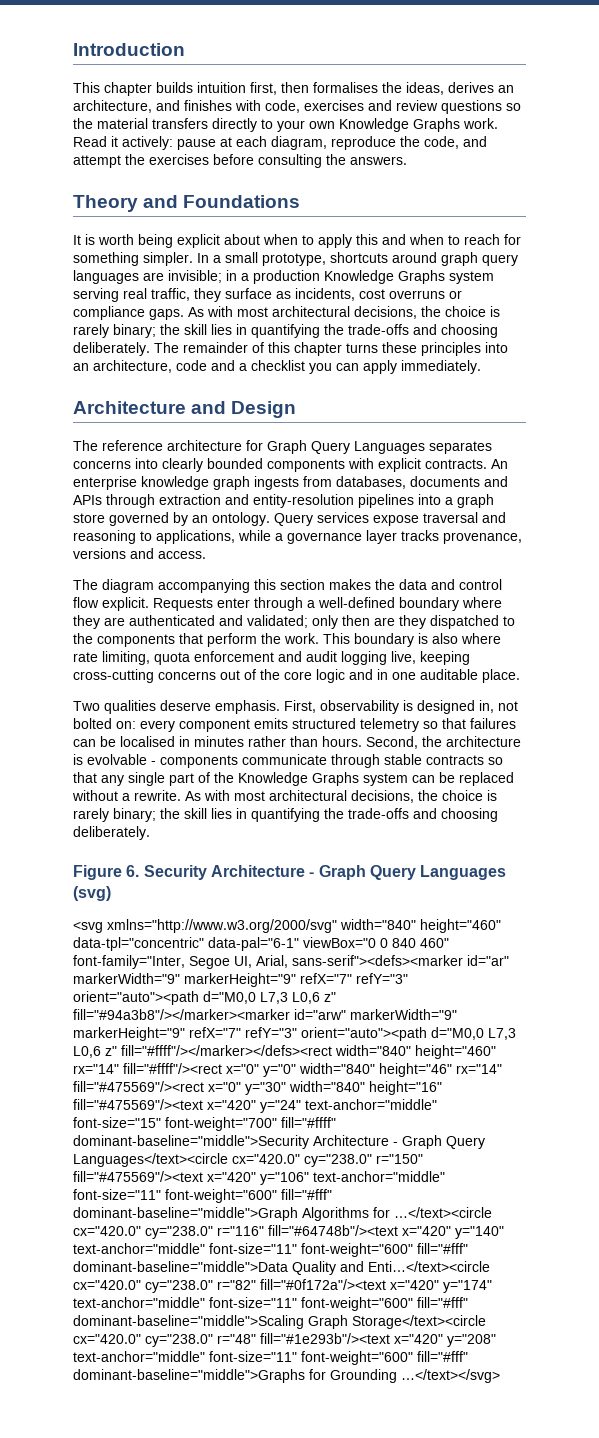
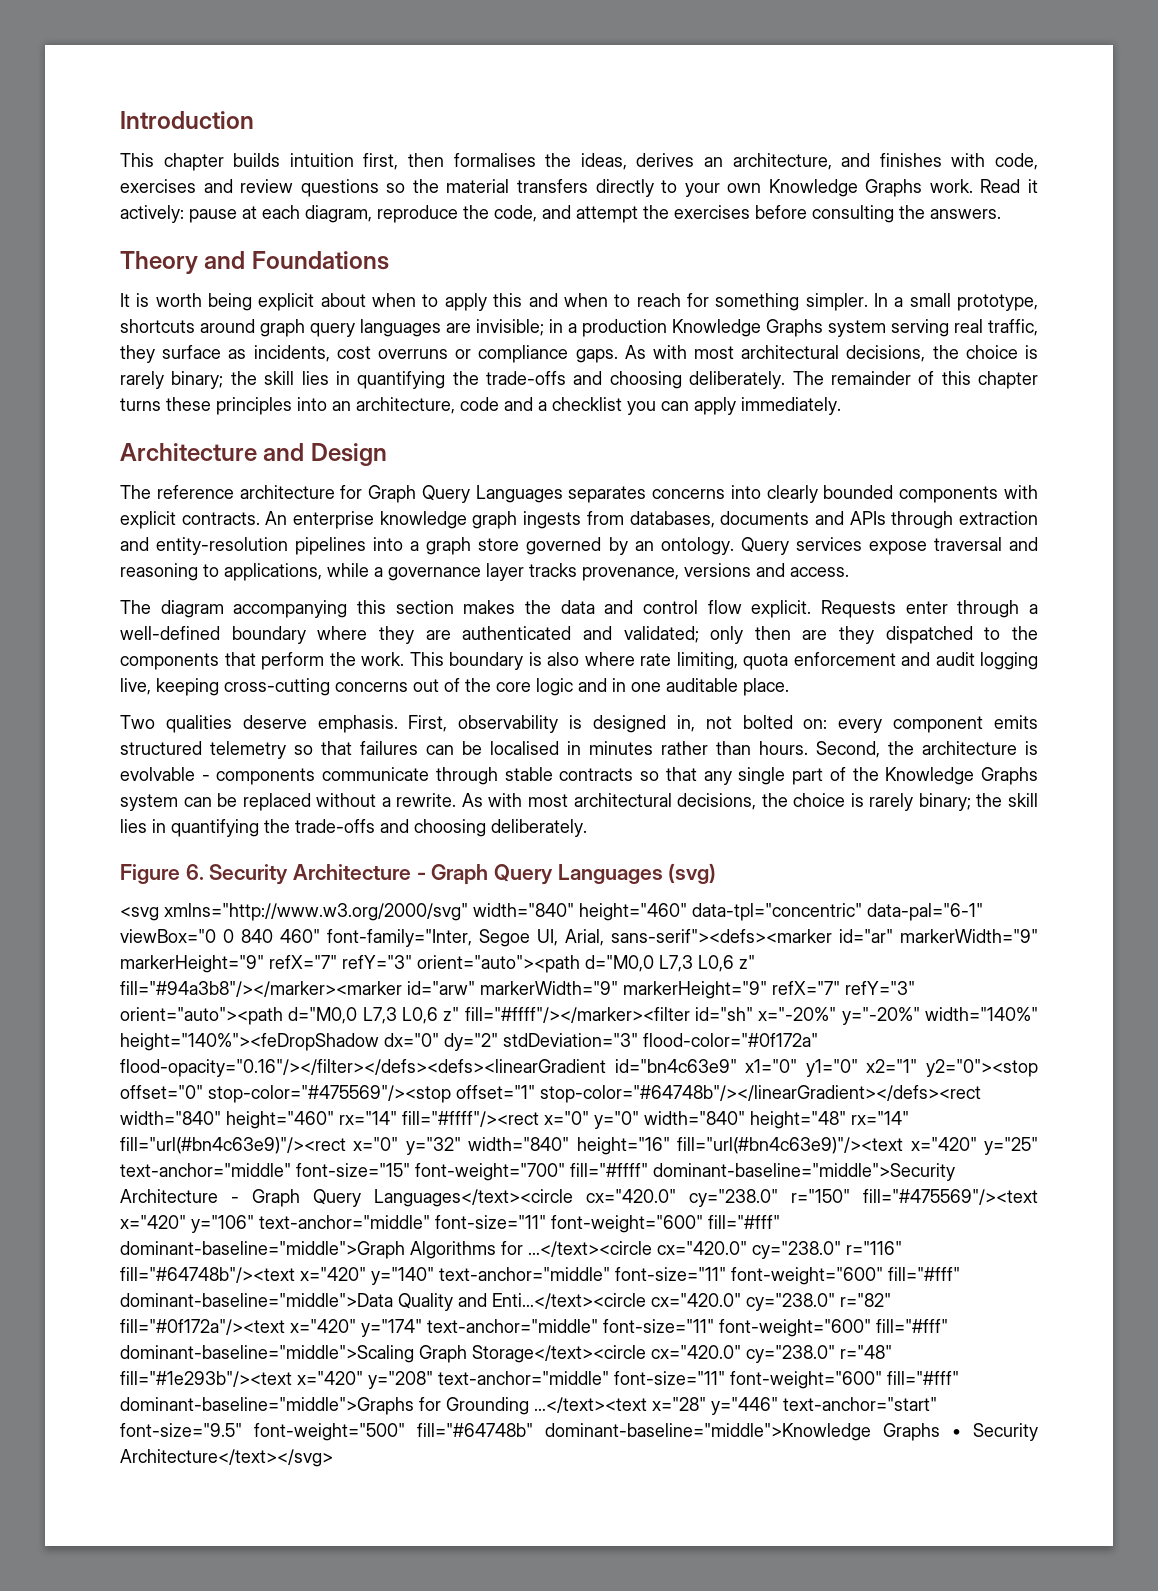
- <svg xmlns="http://www.w3.org/2000/svg" width="840" height="460" data-tpl="concentric" data-pal="6-1" viewBox="0 0 840 460" font-family="Inter, Segoe UI, Arial, sans-serif"><defs><marker id="ar" markerWidth="9" markerHeight="9" refX="7" refY="3" orient="auto"><path d="M0,0 L7,3 L0,6 z" fill="#94a3b8"/></marker><marker id="arw" markerWidth="9" markerHeight="9" refX="7" refY="3" orient="auto"><path d="M0,0 L7,3 L0,6 z" fill="#ffff"/></marker></defs><rect width="840" height="460" rx="14" fill="#ffff"/><rect x="0" y="0" width="840" height="46" rx="14" fill="#475569"/><rect x="0" y="30" width="840" height="16" fill="#475569"/><text x="420" y="24" text-anchor="middle" font-size="15" font-weight="700" fill="#ffff" dominant-baseline="middle">Security Architecture - Graph Query Languages</text><circle cx="420.0" cy="238.0" r="150" fill="#475569"/><text x="420" y="106" text-anchor="middle" font-size="11" font-weight="600" fill="#fff" dominant-baseline="middle">Graph Algorithms for …</text><circle cx="420.0" cy="238.0" r="116" fill="#64748b"/><text x="420" y="140" text-anchor="middle" font-size="11" font-weight="600" fill="#fff" dominant-baseline="middle">Data Quality and Enti…</text><circle cx="420.0" cy="238.0" r="82" fill="#0f172a"/><text x="420" y="174" text-anchor="middle" font-size="11" font-weight="600" fill="#fff" dominant-baseline="middle">Scaling Graph Storage</text><circle cx="420.0" cy="238.0" r="48" fill="#1e293b"/><text x="420" y="208" text-anchor="middle" font-size="11" font-weight="600" fill="#fff" dominant-baseline="middle">Graphs for Grounding …</text></svg>
+ <svg xmlns="http://www.w3.org/2000/svg" width="840" height="460" data-tpl="concentric" data-pal="6-1" viewBox="0 0 840 460" font-family="Inter, Segoe UI, Arial, sans-serif"><defs><marker id="ar" markerWidth="9" markerHeight="9" refX="7" refY="3" orient="auto"><path d="M0,0 L7,3 L0,6 z" fill="#94a3b8"/></marker><marker id="arw" markerWidth="9" markerHeight="9" refX="7" refY="3" orient="auto"><path d="M0,0 L7,3 L0,6 z" fill="#ffff"/></marker><filter id="sh" x="-20%" y="-20%" width="140%" height="140%"><feDropShadow dx="0" dy="2" stdDeviation="3" flood-color="#0f172a" flood-opacity="0.16"/></filter></defs><defs><linearGradient id="bn4c63e9" x1="0" y1="0" x2="1" y2="0"><stop offset="0" stop-color="#475569"/><stop offset="1" stop-color="#64748b"/></linearGradient></defs><rect width="840" height="460" rx="14" fill="#ffff"/><rect x="0" y="0" width="840" height="48" rx="14" fill="url(#bn4c63e9)"/><rect x="0" y="32" width="840" height="16" fill="url(#bn4c63e9)"/><text x="420" y="25" text-anchor="middle" font-size="15" font-weight="700" fill="#ffff" dominant-baseline="middle">Security Architecture - Graph Query Languages</text><circle cx="420.0" cy="238.0" r="150" fill="#475569"/><text x="420" y="106" text-anchor="middle" font-size="11" font-weight="600" fill="#fff" dominant-baseline="middle">Graph Algorithms for …</text><circle cx="420.0" cy="238.0" r="116" fill="#64748b"/><text x="420" y="140" text-anchor="middle" font-size="11" font-weight="600" fill="#fff" dominant-baseline="middle">Data Quality and Enti…</text><circle cx="420.0" cy="238.0" r="82" fill="#0f172a"/><text x="420" y="174" text-anchor="middle" font-size="11" font-weight="600" fill="#fff" dominant-baseline="middle">Scaling Graph Storage</text><circle cx="420.0" cy="238.0" r="48" fill="#1e293b"/><text x="420" y="208" text-anchor="middle" font-size="11" font-weight="600" fill="#fff" dominant-baseline="middle">Graphs for Grounding …</text><text x="28" y="446" text-anchor="start" font-size="9.5" font-weight="500" fill="#64748b" dominant-baseline="middle">Knowledge Graphs • Security Architecture</text></svg>

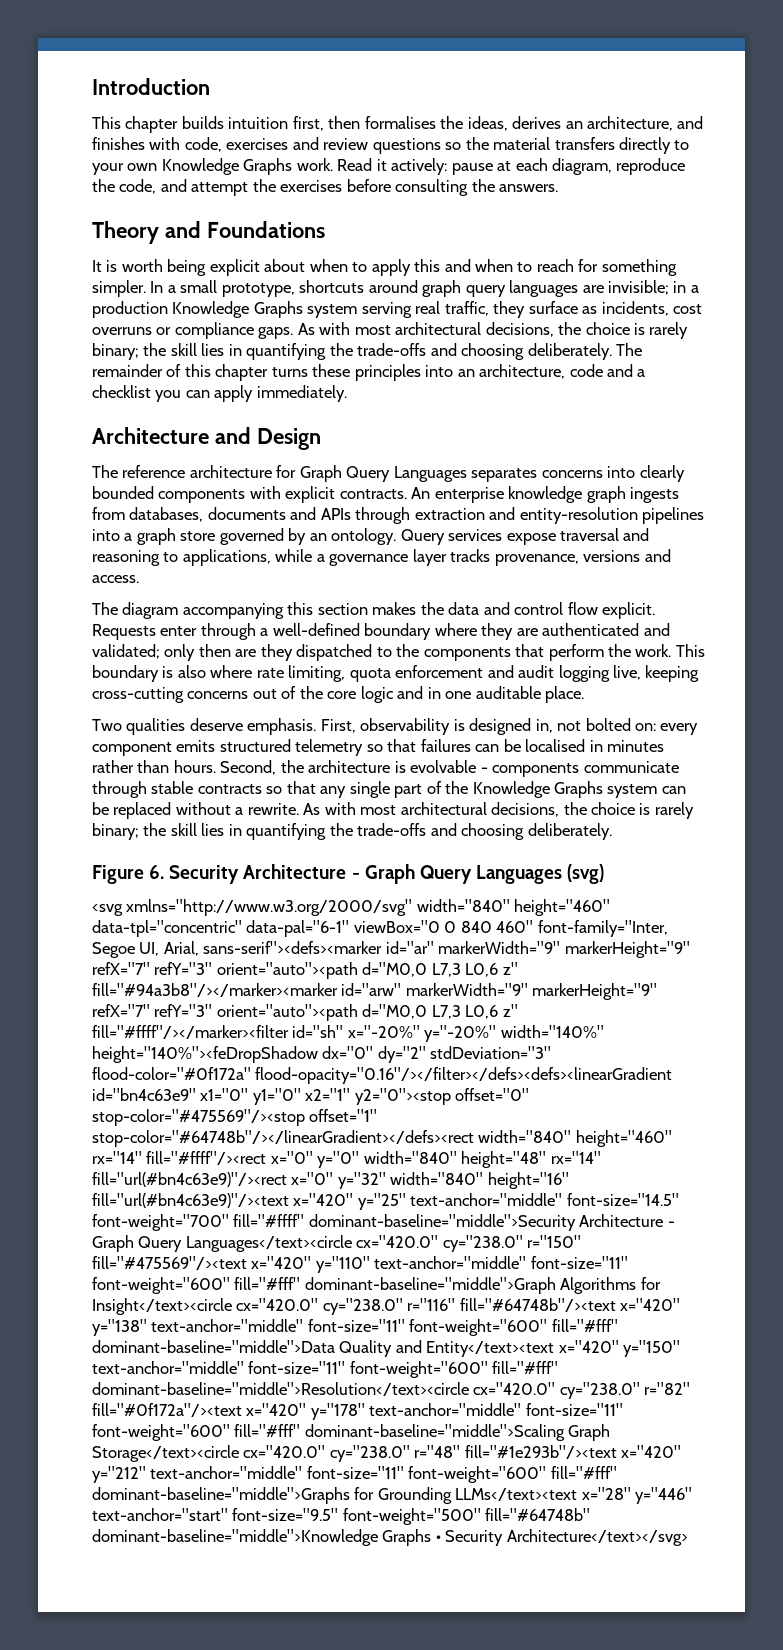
- <svg xmlns="http://www.w3.org/2000/svg" width="840" height="460" data-tpl="concentric" data-pal="6-1" viewBox="0 0 840 460" font-family="Inter, Segoe UI, Arial, sans-serif"><defs><marker id="ar" markerWidth="9" markerHeight="9" refX="7" refY="3" orient="auto"><path d="M0,0 L7,3 L0,6 z" fill="#94a3b8"/></marker><marker id="arw" markerWidth="9" markerHeight="9" refX="7" refY="3" orient="auto"><path d="M0,0 L7,3 L0,6 z" fill="#ffff"/></marker><filter id="sh" x="-20%" y="-20%" width="140%" height="140%"><feDropShadow dx="0" dy="2" stdDeviation="3" flood-color="#0f172a" flood-opacity="0.16"/></filter></defs><defs><linearGradient id="bn4c63e9" x1="0" y1="0" x2="1" y2="0"><stop offset="0" stop-color="#475569"/><stop offset="1" stop-color="#64748b"/></linearGradient></defs><rect width="840" height="460" rx="14" fill="#ffff"/><rect x="0" y="0" width="840" height="48" rx="14" fill="url(#bn4c63e9)"/><rect x="0" y="32" width="840" height="16" fill="url(#bn4c63e9)"/><text x="420" y="25" text-anchor="middle" font-size="15" font-weight="700" fill="#ffff" dominant-baseline="middle">Security Architecture - Graph Query Languages</text><circle cx="420.0" cy="238.0" r="150" fill="#475569"/><text x="420" y="106" text-anchor="middle" font-size="11" font-weight="600" fill="#fff" dominant-baseline="middle">Graph Algorithms for …</text><circle cx="420.0" cy="238.0" r="116" fill="#64748b"/><text x="420" y="140" text-anchor="middle" font-size="11" font-weight="600" fill="#fff" dominant-baseline="middle">Data Quality and Enti…</text><circle cx="420.0" cy="238.0" r="82" fill="#0f172a"/><text x="420" y="174" text-anchor="middle" font-size="11" font-weight="600" fill="#fff" dominant-baseline="middle">Scaling Graph Storage</text><circle cx="420.0" cy="238.0" r="48" fill="#1e293b"/><text x="420" y="208" text-anchor="middle" font-size="11" font-weight="600" fill="#fff" dominant-baseline="middle">Graphs for Grounding …</text><text x="28" y="446" text-anchor="start" font-size="9.5" font-weight="500" fill="#64748b" dominant-baseline="middle">Knowledge Graphs • Security Architecture</text></svg>
+ <svg xmlns="http://www.w3.org/2000/svg" width="840" height="460" data-tpl="concentric" data-pal="6-1" viewBox="0 0 840 460" font-family="Inter, Segoe UI, Arial, sans-serif"><defs><marker id="ar" markerWidth="9" markerHeight="9" refX="7" refY="3" orient="auto"><path d="M0,0 L7,3 L0,6 z" fill="#94a3b8"/></marker><marker id="arw" markerWidth="9" markerHeight="9" refX="7" refY="3" orient="auto"><path d="M0,0 L7,3 L0,6 z" fill="#ffff"/></marker><filter id="sh" x="-20%" y="-20%" width="140%" height="140%"><feDropShadow dx="0" dy="2" stdDeviation="3" flood-color="#0f172a" flood-opacity="0.16"/></filter></defs><defs><linearGradient id="bn4c63e9" x1="0" y1="0" x2="1" y2="0"><stop offset="0" stop-color="#475569"/><stop offset="1" stop-color="#64748b"/></linearGradient></defs><rect width="840" height="460" rx="14" fill="#ffff"/><rect x="0" y="0" width="840" height="48" rx="14" fill="url(#bn4c63e9)"/><rect x="0" y="32" width="840" height="16" fill="url(#bn4c63e9)"/><text x="420" y="25" text-anchor="middle" font-size="14.5" font-weight="700" fill="#ffff" dominant-baseline="middle">Security Architecture - Graph Query Languages</text><circle cx="420.0" cy="238.0" r="150" fill="#475569"/><text x="420" y="110" text-anchor="middle" font-size="11" font-weight="600" fill="#fff" dominant-baseline="middle">Graph Algorithms for Insight</text><circle cx="420.0" cy="238.0" r="116" fill="#64748b"/><text x="420" y="138" text-anchor="middle" font-size="11" font-weight="600" fill="#fff" dominant-baseline="middle">Data Quality and Entity</text><text x="420" y="150" text-anchor="middle" font-size="11" font-weight="600" fill="#fff" dominant-baseline="middle">Resolution</text><circle cx="420.0" cy="238.0" r="82" fill="#0f172a"/><text x="420" y="178" text-anchor="middle" font-size="11" font-weight="600" fill="#fff" dominant-baseline="middle">Scaling Graph Storage</text><circle cx="420.0" cy="238.0" r="48" fill="#1e293b"/><text x="420" y="212" text-anchor="middle" font-size="11" font-weight="600" fill="#fff" dominant-baseline="middle">Graphs for Grounding LLMs</text><text x="28" y="446" text-anchor="start" font-size="9.5" font-weight="500" fill="#64748b" dominant-baseline="middle">Knowledge Graphs • Security Architecture</text></svg>

